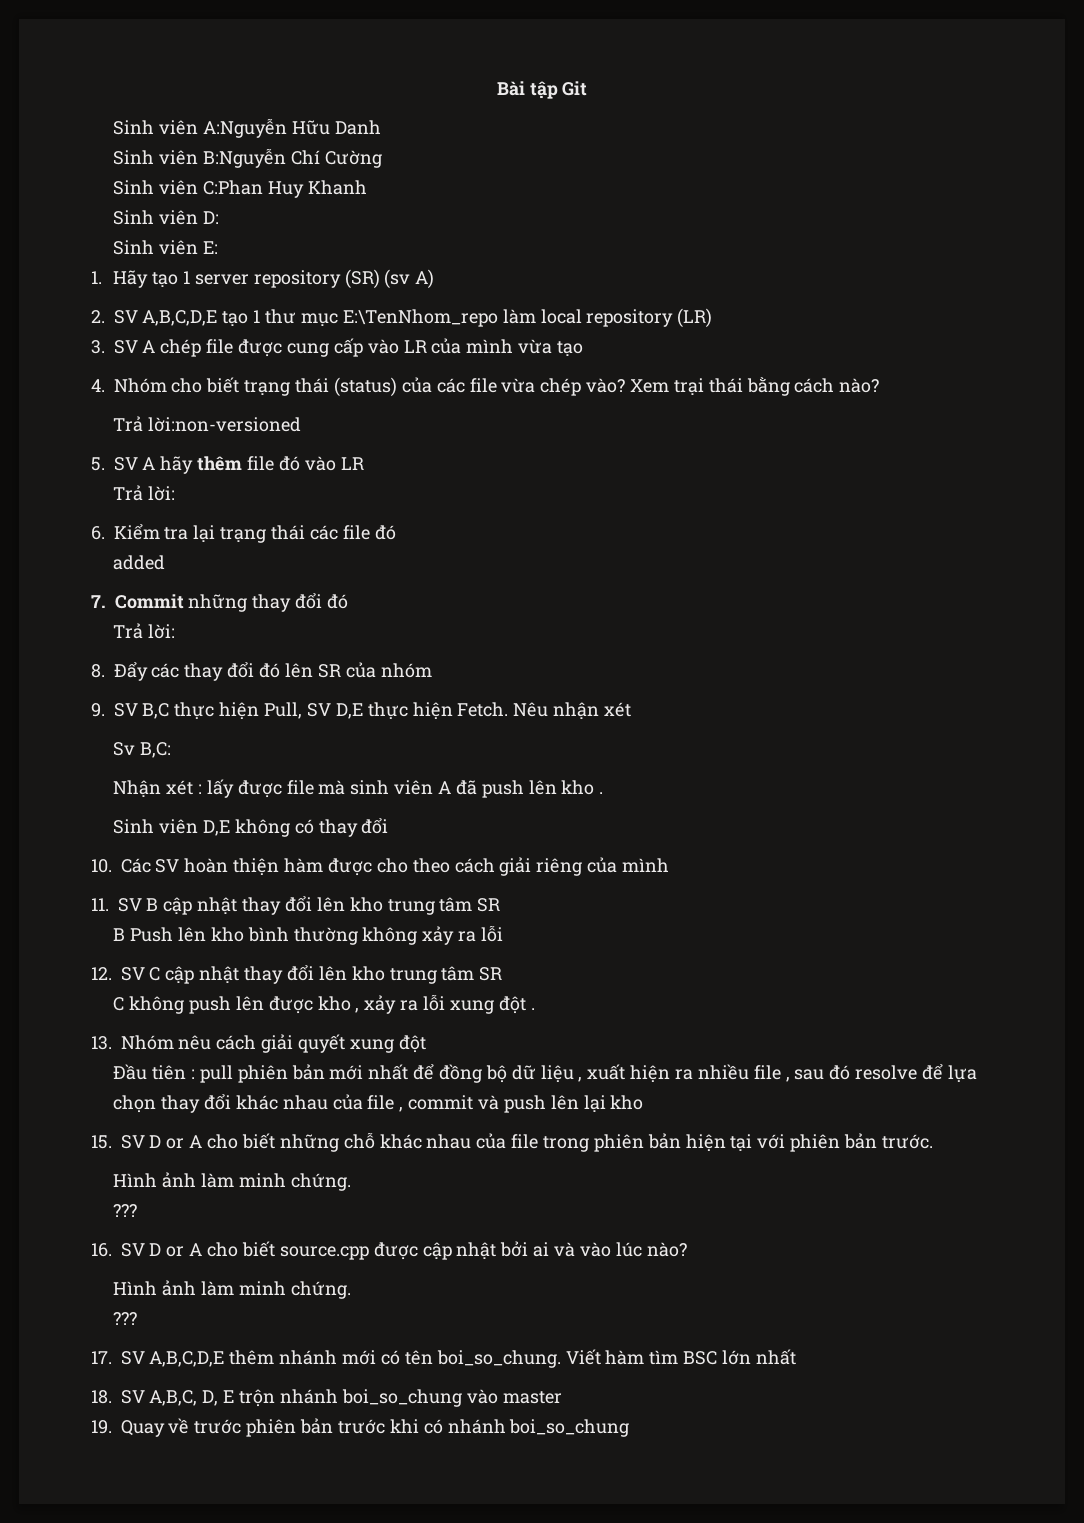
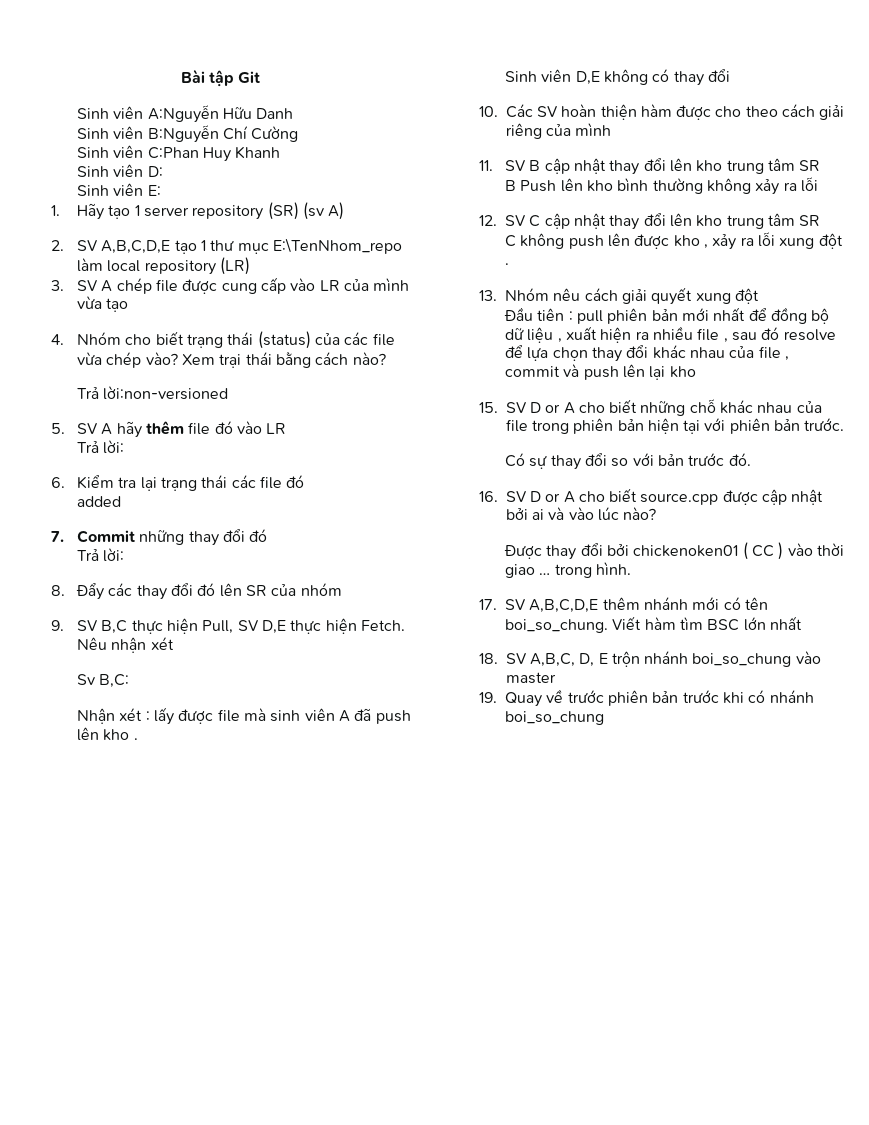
  15. SV D or A cho biết những chỗ khác nhau của file trong phiên bản hiện tại với phiên bản trước.
- Hình ảnh làm minh chứng.
- ???
+ Có sự thay đổi so với bản trước đó.
  16. SV D or A cho biết source.cpp được cập nhật bởi ai và vào lúc nào?
- Hình ảnh làm minh chứng.
- ???
+ Được thay đổi bởi chickenoken01 ( CC ) vào thời giao … trong hình.

